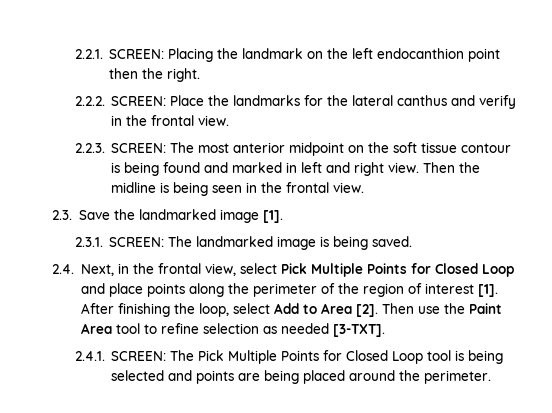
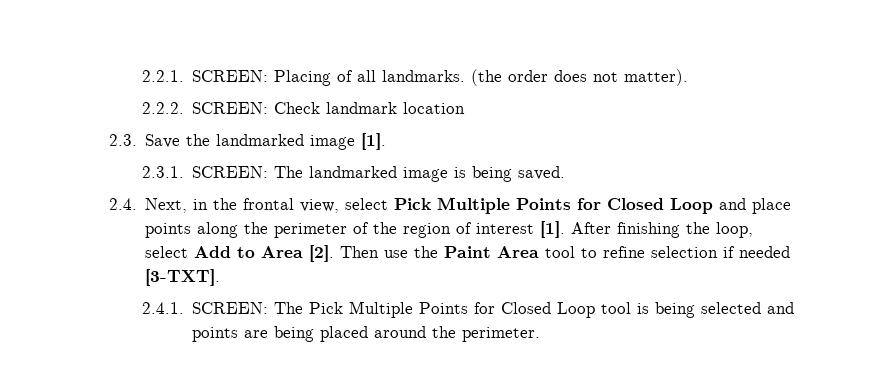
- 2.2.1. SCREEN: Placing the landmark on the left endocanthion point then the right.
- 2.2.2. SCREEN: Place the landmarks for the lateral canthus and verify in the frontal view.
- 2.2.3. SCREEN: The most anterior midpoint on the soft tissue contour is being found and marked in left and right view. Then the midline is being seen in the frontal view.
+ 2.2.1. SCREEN: Placing of all landmarks. (the order does not matter).
+ 2.2.2. SCREEN: Check landmark location
- Then use the Paint Area tool to refine selection as needed [3-TXT].
+ Then use the Paint Area tool to refine selection if needed [3-TXT].

